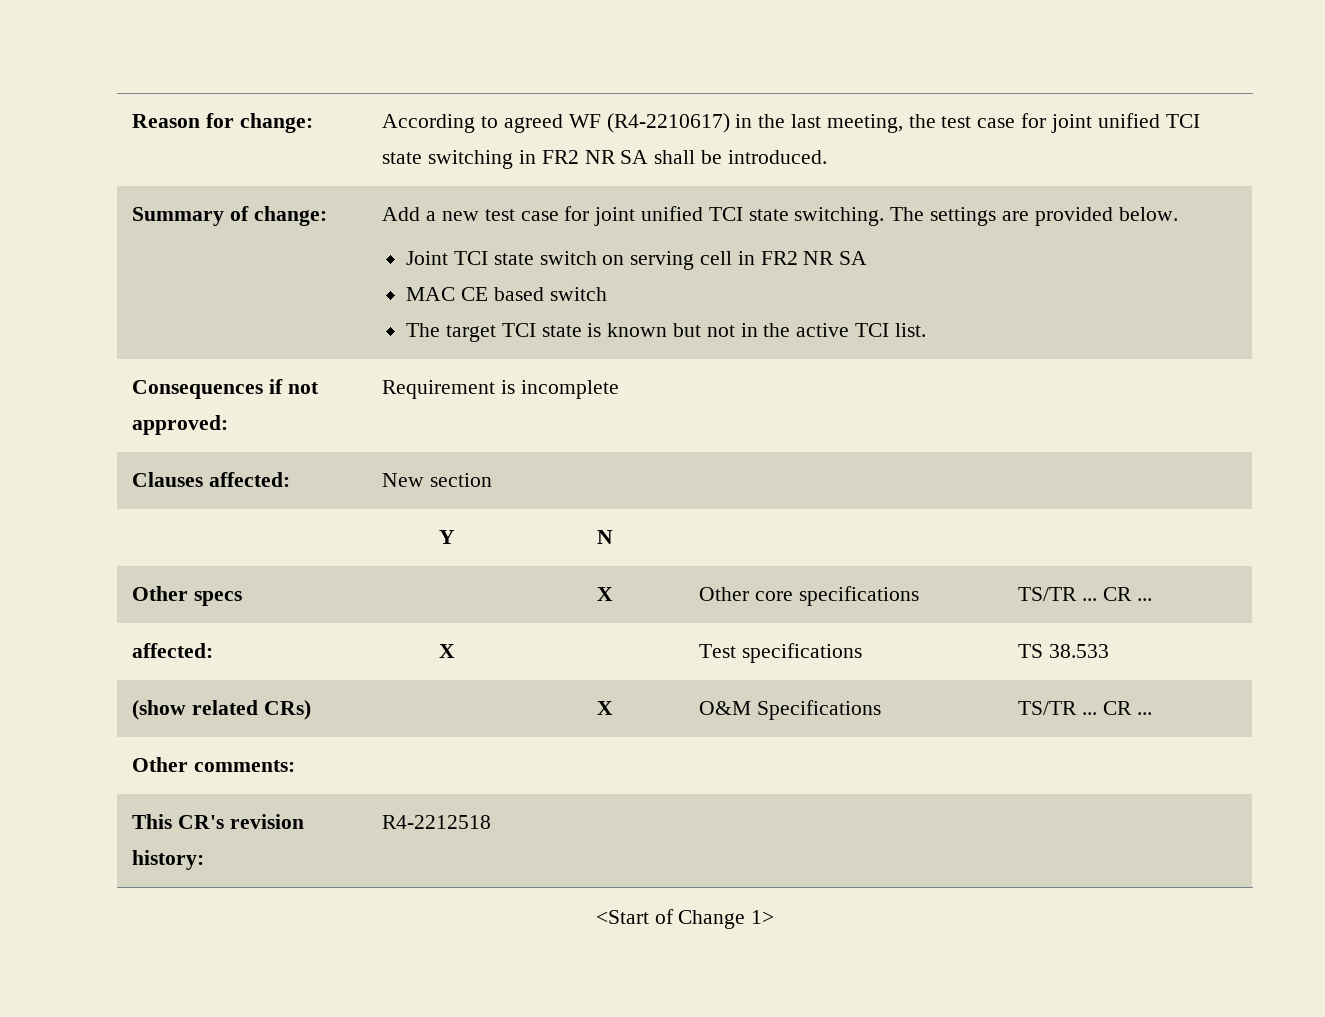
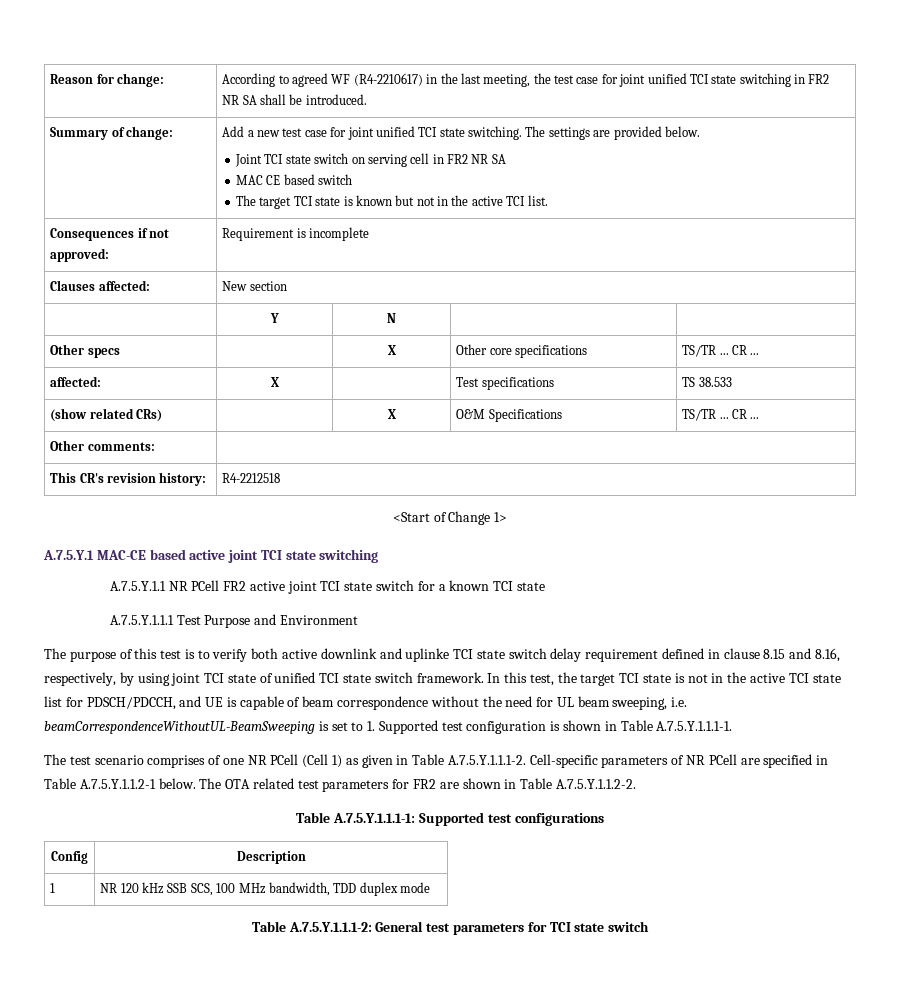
+ A.7.5.Y.1 MAC-CE based active joint TCI state switching
+ A.7.5.Y.1.1 NR PCell FR2 active joint TCI state switch for a known TCI state
+ A.7.5.Y.1.1.1 Test Purpose and Environment
+ The purpose of this test is to verify both active downlink and uplinke TCI state switch delay requirement defined in clause 8.15 and 8.16, respectively, by using joint TCI state of unified TCI state switch framework. In this test, the target TCI state is not in the active TCI state list for PDSCH/PDCCH, and UE is capable of beam correspondence without the need for UL beam sweeping, i.e. beamCorrespondenceWithoutUL-BeamSweeping is set to 1. Supported test configuration is shown in Table A.7.5.Y.1.1.1-1.
+ The test scenario comprises of one NR PCell (Cell 1) as given in Table A.7.5.Y.1.1.1-2. Cell-specific parameters of NR PCell are specified in Table A.7.5.Y.1.1.2-1 below. The OTA related test parameters for FR2 are shown in Table A.7.5.Y.1.1.2-2.
+ Table A.7.5.Y.1.1.1-1: Supported test configurations
+ Config | Description
+ 1 | NR 120 kHz SSB SCS, 100 MHz bandwidth, TDD duplex mode
+ Table A.7.5.Y.1.1.1-2: General test parameters for TCI state switch

